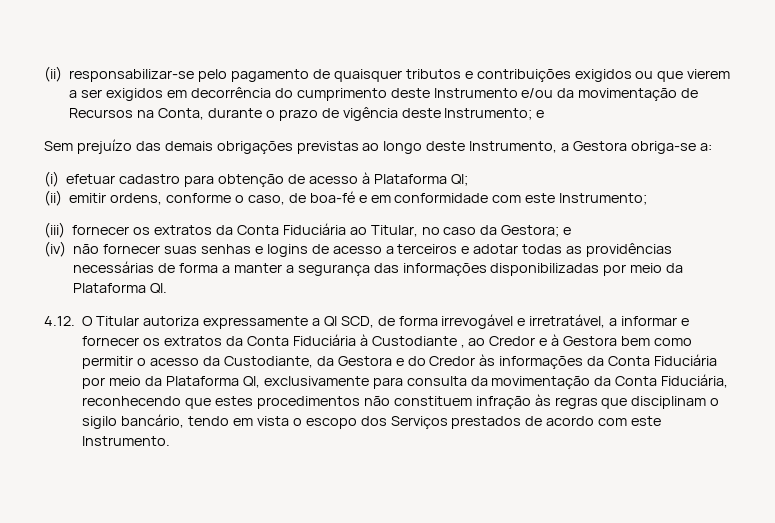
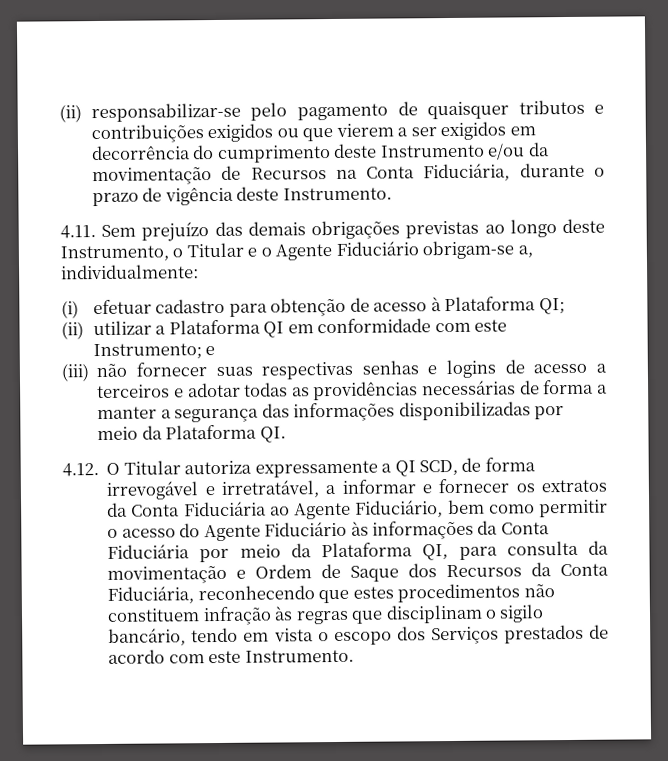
- (ii) responsabilizar-se pelo pagamento de quaisquer tributos e contribuições exigidos ou que vierem a ser exigidos em decorrência do cumprimento deste Instrumento e/ou da movimentação de Recursos na Conta, durante o prazo de vigência deste Instrumento; e
- Sem prejuízo das demais obrigações previstas ao longo deste Instrumento, a Gestora obriga-se a:
+ (ii) responsabilizar-se pelo pagamento de quaisquer tributos e contribuições exigidos ou que vierem a ser exigidos em decorrência do cumprimento deste Instrumento e/ou da movimentação de Recursos na Conta Fiduciária, durante o prazo de vigência deste Instrumento.
+ 4.11. Sem prejuízo das demais obrigações previstas ao longo deste Instrumento, o Titular e o Agente Fiduciário obrigam-se a, individualmente:
- (ii) emitir ordens, conforme o caso, de boa-fé e em conformidade com este Instrumento;
- (iii) fornecer os extratos da Conta Fiduciária ao Titular, no caso da Gestora; e
- (iv) não fornecer suas senhas e logins de acesso a terceiros e adotar todas as providências necessárias de forma a manter a segurança das informações disponibilizadas por meio da Plataforma QI.
+ (ii) utilizar a Plataforma QI em conformidade com este Instrumento; e
+ (iii) não fornecer suas respectivas senhas e logins de acesso a terceiros e adotar todas as providências necessárias de forma a manter a segurança das informações disponibilizadas por meio da Plataforma QI.
- 4.12. O Titular autoriza expressamente a QI SCD, de forma irrevogável e irretratável, a informar e fornecer os extratos da Conta Fiduciária à Custodiante , ao Credor e à Gestora bem como permitir o acesso da Custodiante, da Gestora e do Credor às informações da Conta Fiduciária por meio da Plataforma QI, exclusivamente para consulta da movimentação da Conta Fiduciária, reconhecendo que estes procedimentos não constituem infração às regras que disciplinam o sigilo bancário, tendo em vista o escopo dos Serviços prestados de acordo com este Instrumento.
+ 4.12. O Titular autoriza expressamente a QI SCD, de forma irrevogável e irretratável, a informar e fornecer os extratos da Conta Fiduciária ao Agente Fiduciário, bem como permitir o acesso do Agente Fiduciário às informações da Conta Fiduciária por meio da Plataforma QI, para consulta da movimentação e Ordem de Saque dos Recursos da Conta Fiduciária, reconhecendo que estes procedimentos não constituem infração às regras que disciplinam o sigilo bancário, tendo em vista o escopo dos Serviços prestados de acordo com este Instrumento.

